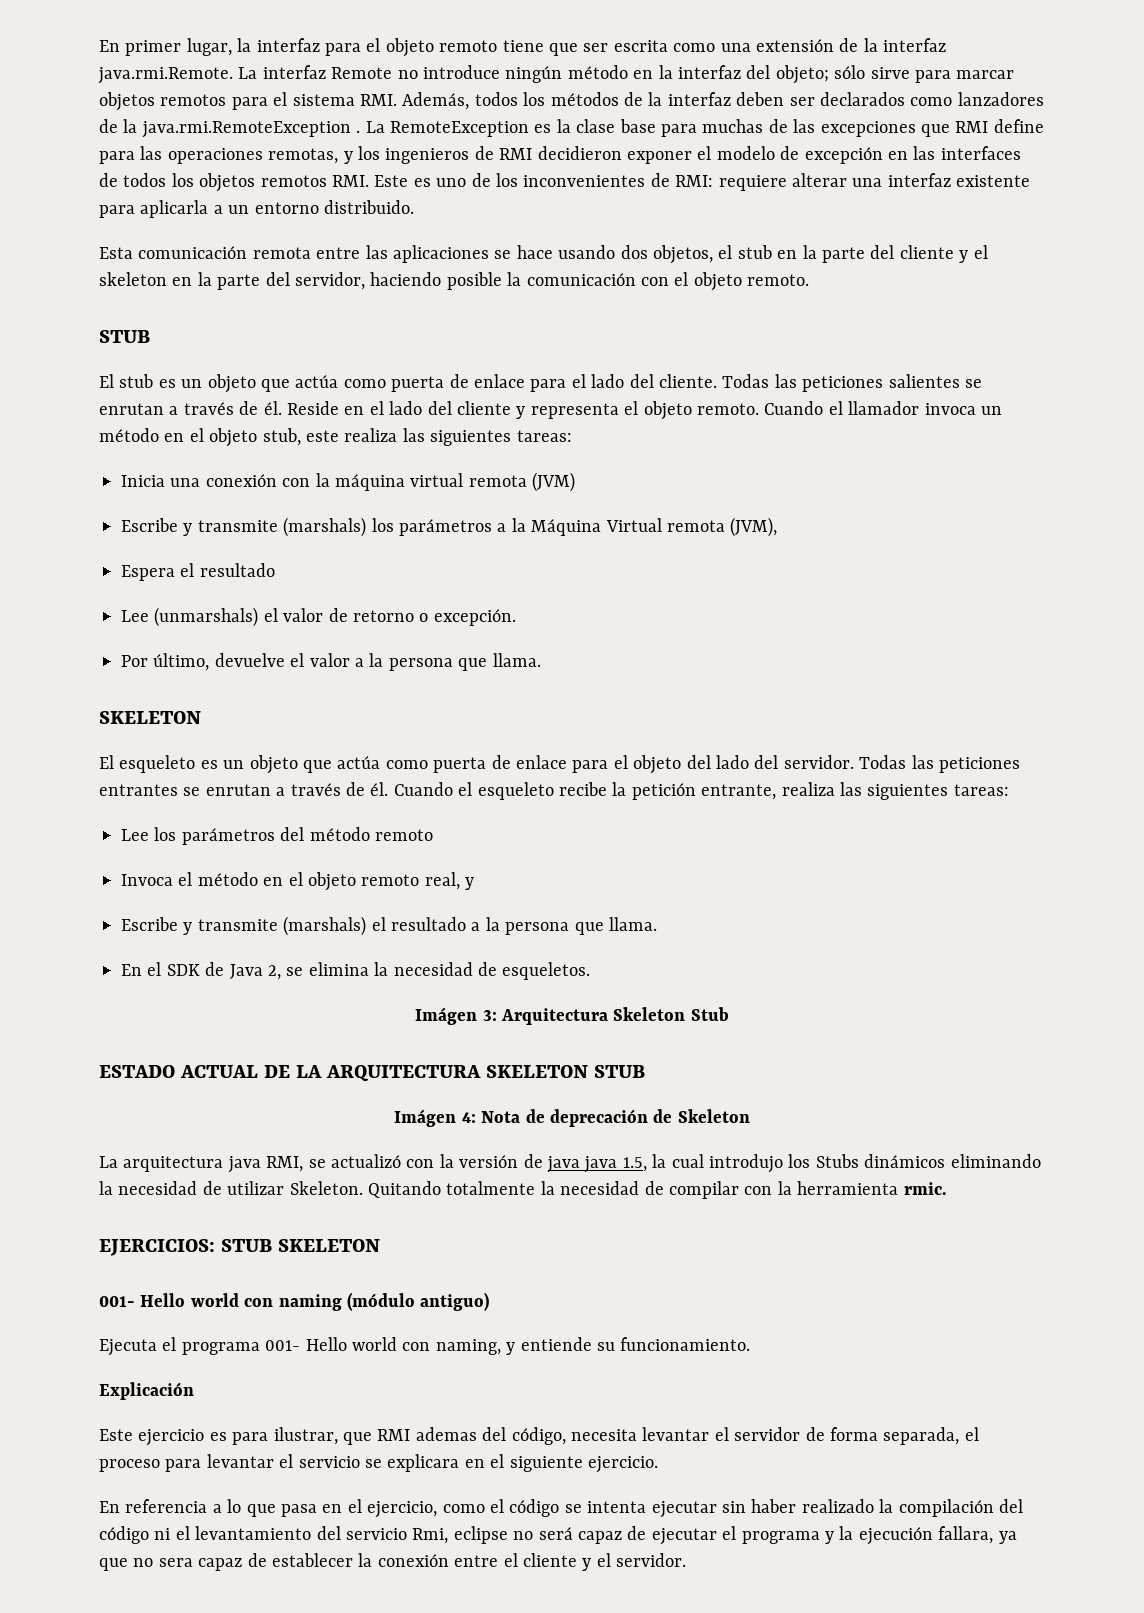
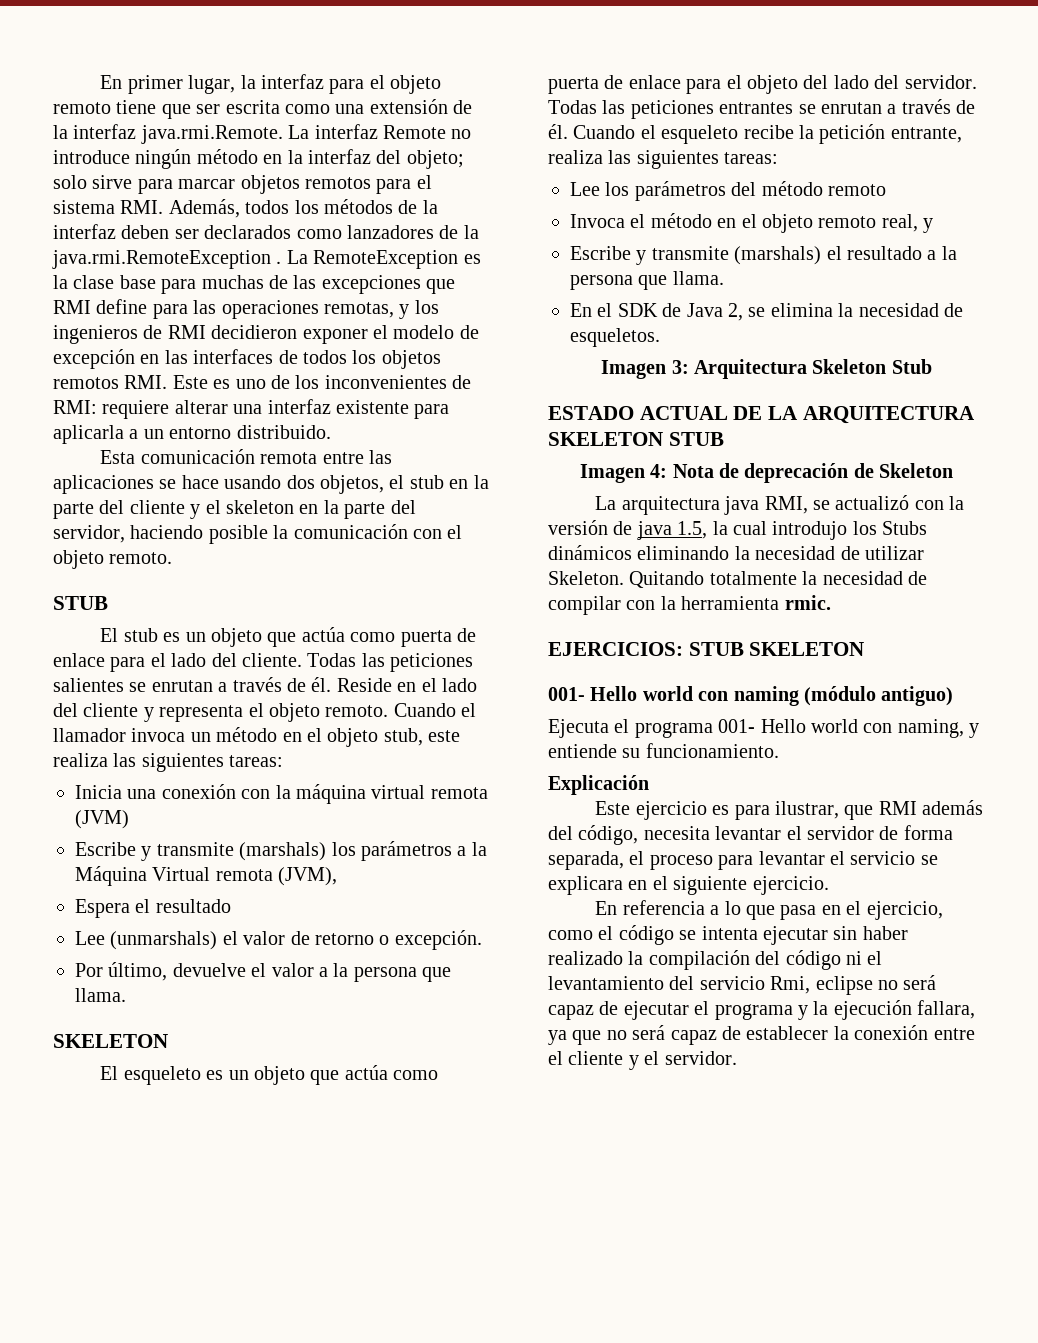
- En primer lugar, la interfaz para el objeto remoto tiene que ser escrita como una extensión de la interfaz java.rmi.Remote. La interfaz Remote no introduce ningún método en la interfaz del objeto; sólo sirve para marcar objetos remotos para el sistema RMI. Además, todos los métodos de la interfaz deben ser declarados como lanzadores de la java.rmi.RemoteException .
+ En primer lugar, la interfaz para el objeto remoto tiene que ser escrita como una extensión de la interfaz java.rmi.Remote. La interfaz Remote no introduce ningún método en la interfaz del objeto; solo sirve para marcar objetos remotos para el sistema RMI. Además, todos los métodos de la interfaz deben ser declarados como lanzadores de la java.rmi.RemoteException .
- Imágen 3: Arquitectura Skeleton Stub
+ Imagen 3: Arquitectura Skeleton Stub
- Imágen 4: Nota de deprecación de Skeleton
+ Imagen 4: Nota de deprecación de Skeleton
- La arquitectura java RMI, se actualizó con la versión de java java 1.5, la cual introdujo los Stubs dinámicos eliminando la necesidad de utilizar Skeleton.
+ La arquitectura java RMI, se actualizó con la versión de java 1.5, la cual introdujo los Stubs dinámicos eliminando la necesidad de utilizar Skeleton.
- Este ejercicio es para ilustrar, que RMI ademas del código, necesita levantar el servidor de forma separada, el proceso para levantar el servicio se explicara en el siguiente ejercicio.
+ Este ejercicio es para ilustrar, que RMI además del código, necesita levantar el servidor de forma separada, el proceso para levantar el servicio se explicara en el siguiente ejercicio.
- En referencia a lo que pasa en el ejercicio, como el código se intenta ejecutar sin haber realizado la compilación del código ni el levantamiento del servicio Rmi, eclipse no será capaz de ejecutar el programa y la ejecución fallara, ya que no sera capaz de establecer la conexión entre el cliente y el servidor.
+ En referencia a lo que pasa en el ejercicio, como el código se intenta ejecutar sin haber realizado la compilación del código ni el levantamiento del servicio Rmi, eclipse no será capaz de ejecutar el programa y la ejecución fallara, ya que no será capaz de establecer la conexión entre el cliente y el servidor.

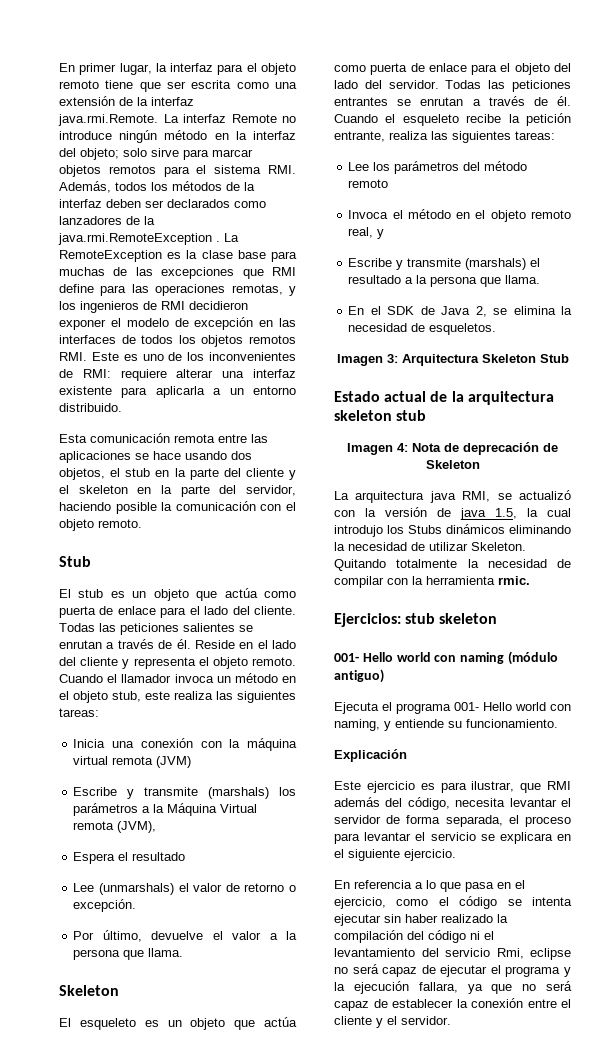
  Esta comunicación remota entre las aplicaciones se hace usando dos objetos, el stub en la parte del cliente y el skeleton en la parte del servidor, haciendo posible la comunicación con el objeto remoto.
- STUB
+ Stub
  Por último, devuelve el valor a la persona que llama.
- SKELETON
+ Skeleton
- ESTADO ACTUAL DE LA ARQUITECTURA SKELETON STUB
+ Estado actual de la arquitectura skeleton stub
- EJERCICIOS: STUB SKELETON
+ Ejercicios: stub skeleton

